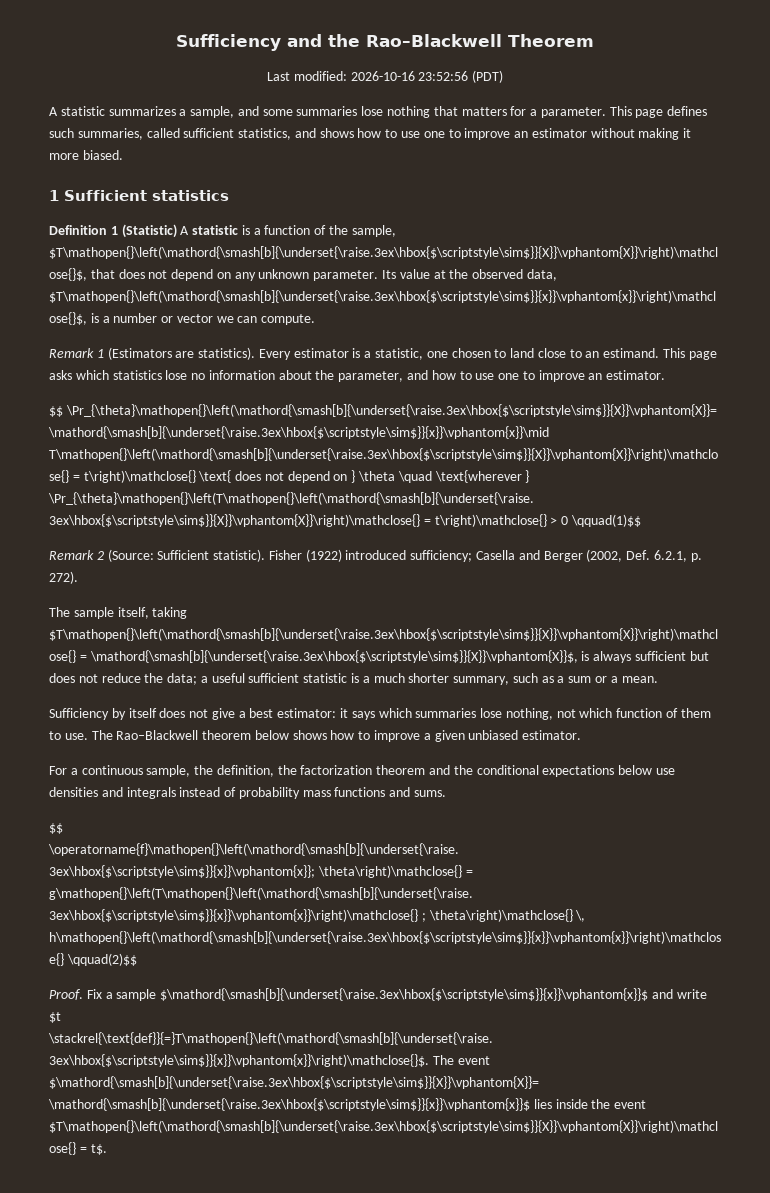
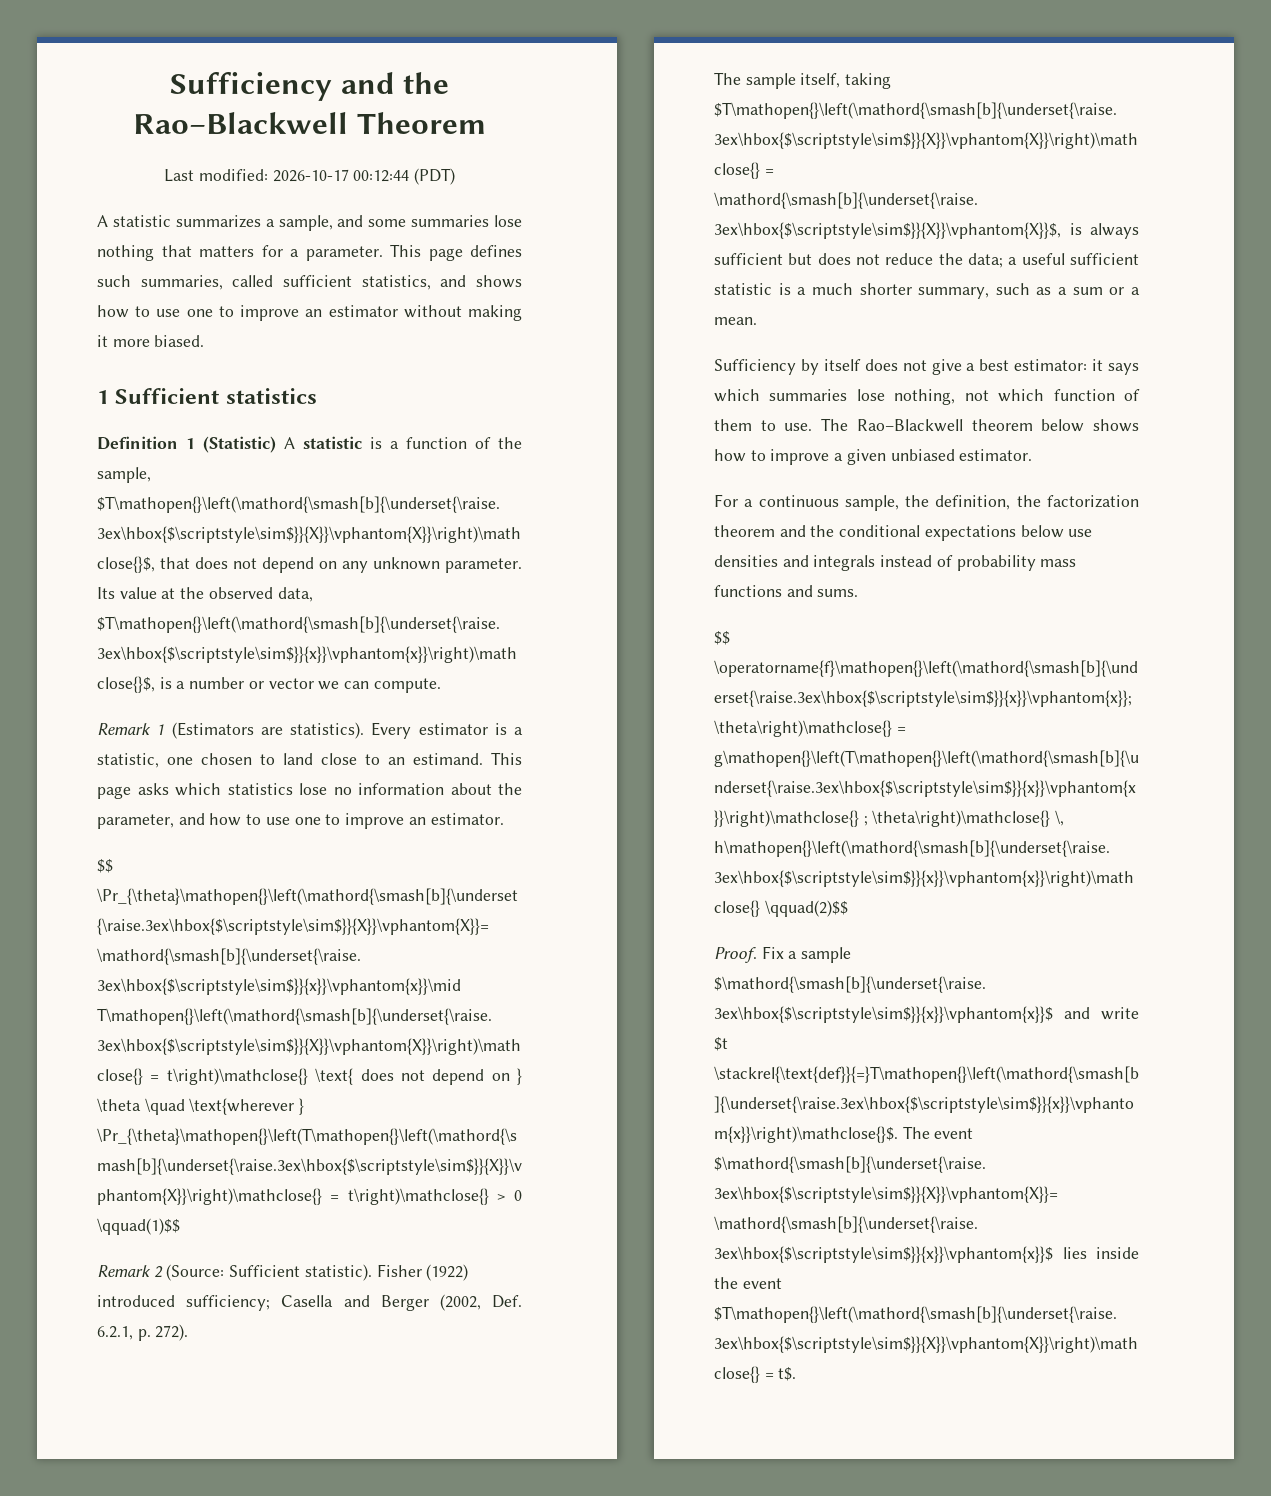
- Last modified: 2026-10-16 23:52:56 (PDT)
+ Last modified: 2026-10-17 00:12:44 (PDT)

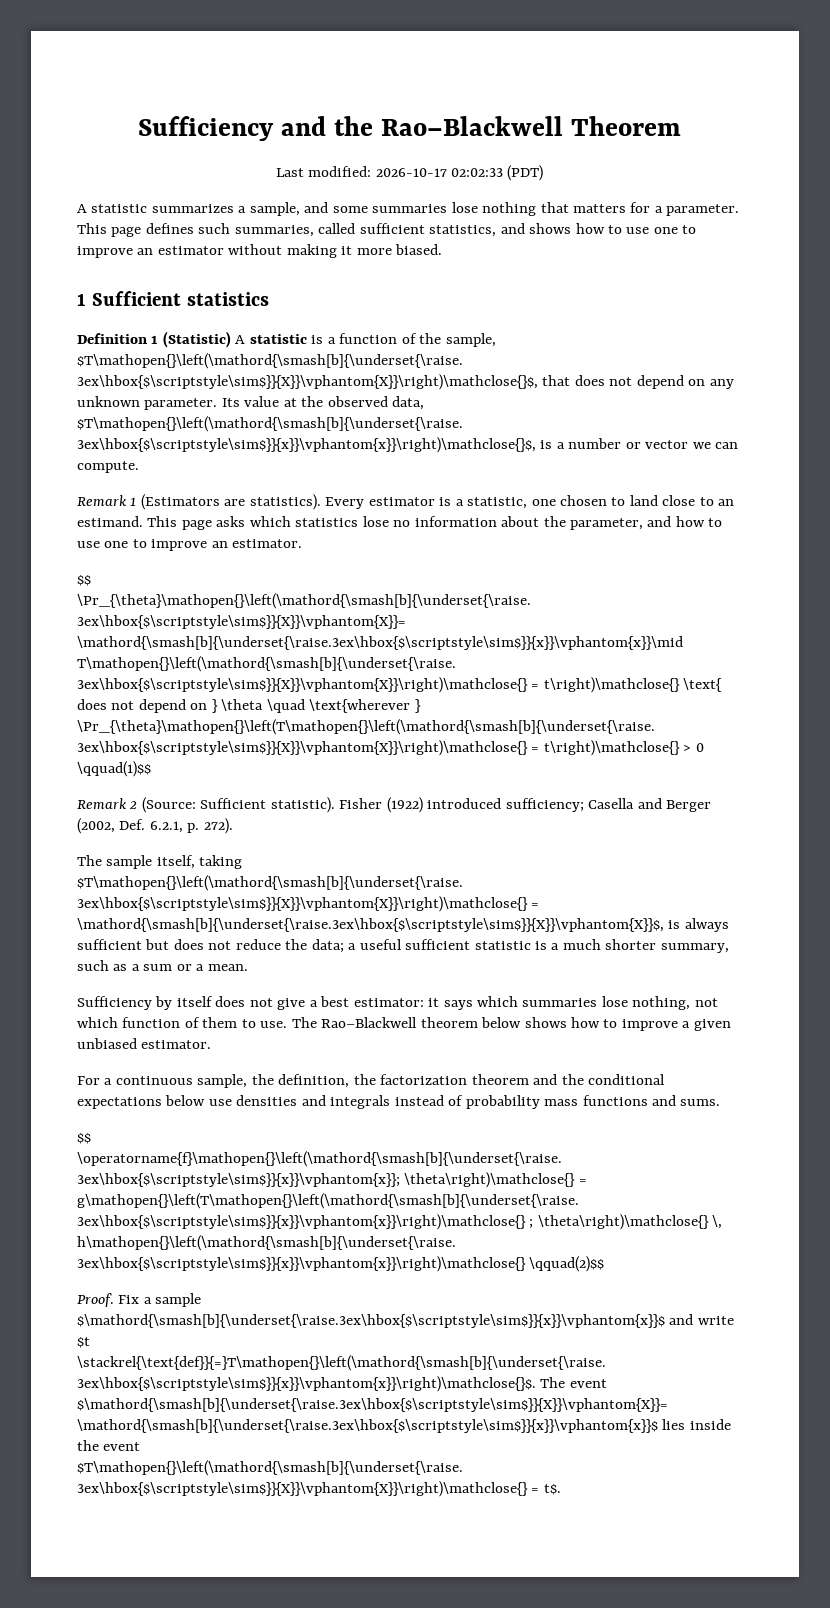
- Last modified: 2026-10-17 00:12:44 (PDT)
+ Last modified: 2026-10-17 02:02:33 (PDT)

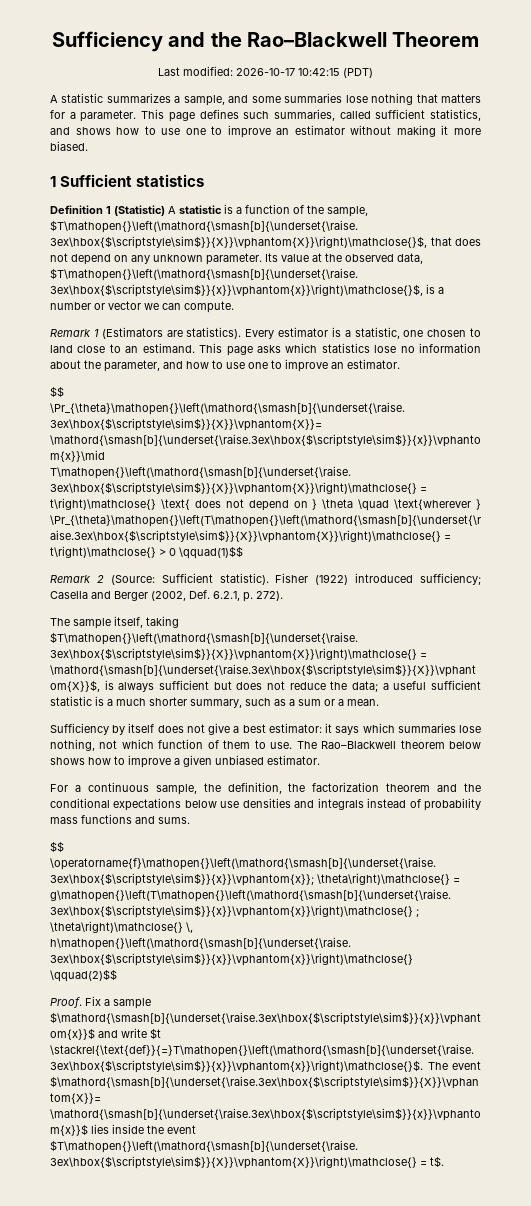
- Last modified: 2026-10-17 02:02:33 (PDT)
+ Last modified: 2026-10-17 10:42:15 (PDT)

